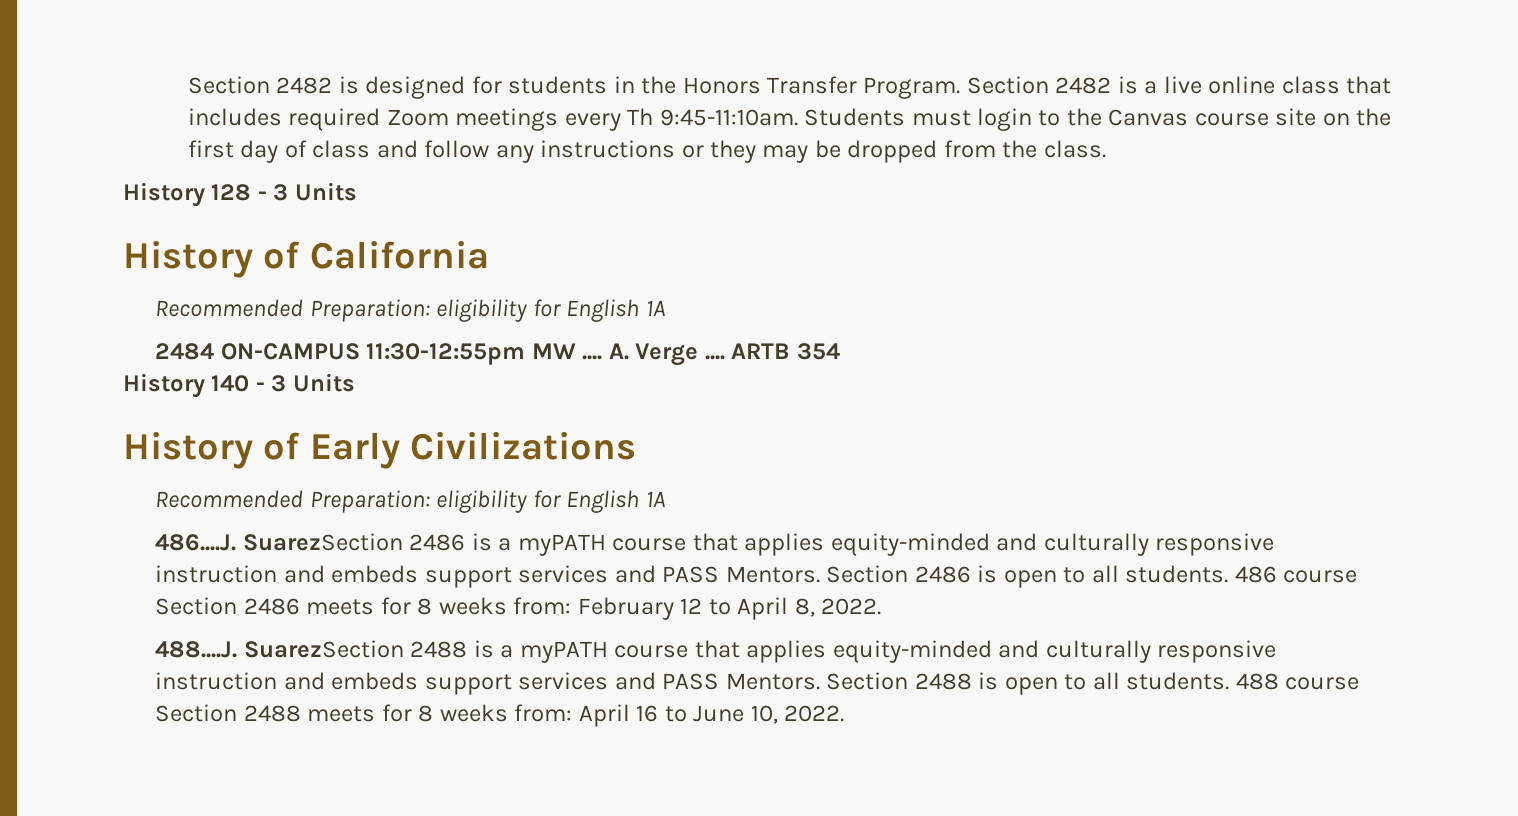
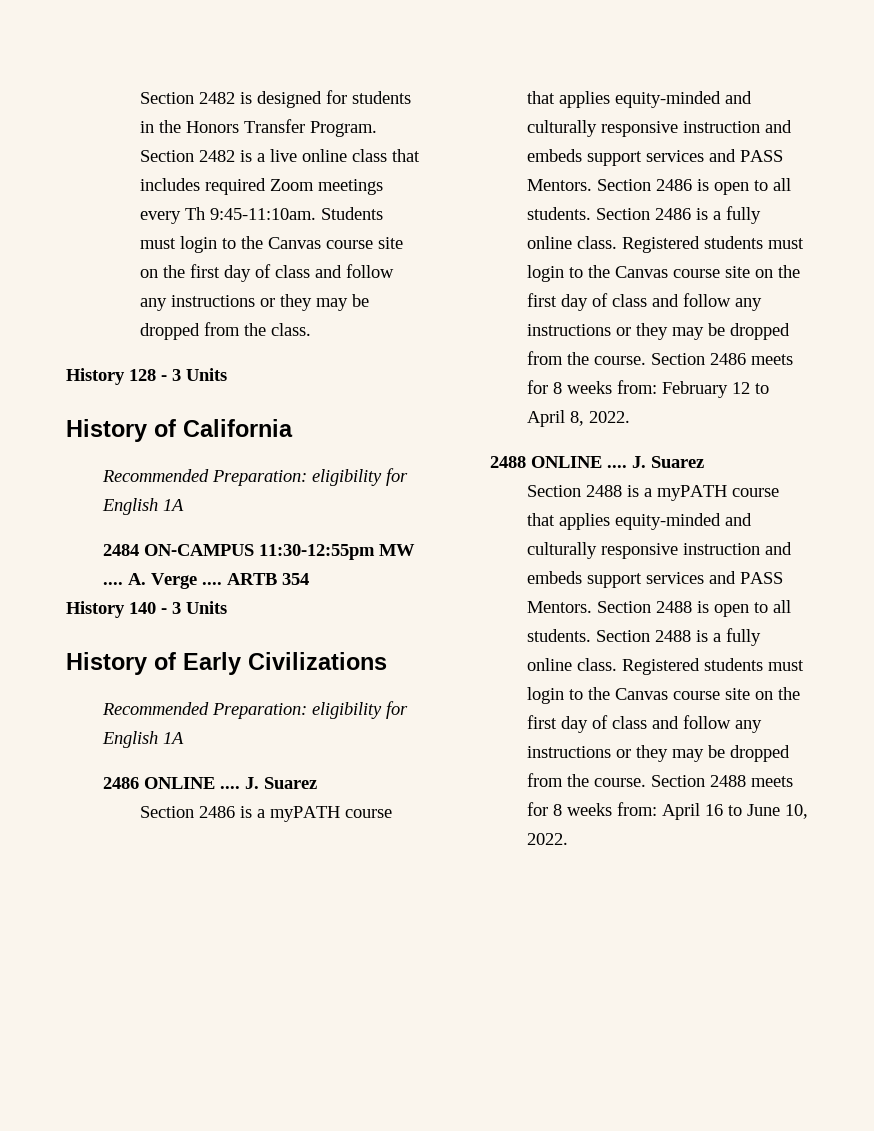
- 486....J. SuarezSection 2486 is a myPATH course that applies equity-minded and culturally responsive instruction and embeds support services and PASS Mentors.
+ 2486 ONLINE .... J. Suarez
+ Section 2486 is a myPATH course that applies equity-minded and culturally responsive instruction and embeds support services and PASS Mentors.
- 486 course Section 2486 meets for 8 weeks from: February 12 to April 8, 2022.
+ Section 2486 is a fully online class. Registered students must login to the Canvas course site on the first day of class and follow any instructions or they may be dropped from the course. Section 2486 meets for 8 weeks from: February 12 to April 8, 2022.
- 488....J. SuarezSection 2488 is a myPATH course that applies equity-minded and culturally responsive instruction and embeds support services and PASS Mentors.
+ 2488 ONLINE .... J. Suarez
+ Section 2488 is a myPATH course that applies equity-minded and culturally responsive instruction and embeds support services and PASS Mentors.
- 488 course Section 2488 meets for 8 weeks from: April 16 to June 10, 2022.
+ Section 2488 is a fully online class. Registered students must login to the Canvas course site on the first day of class and follow any instructions or they may be dropped from the course. Section 2488 meets for 8 weeks from: April 16 to June 10, 2022.

